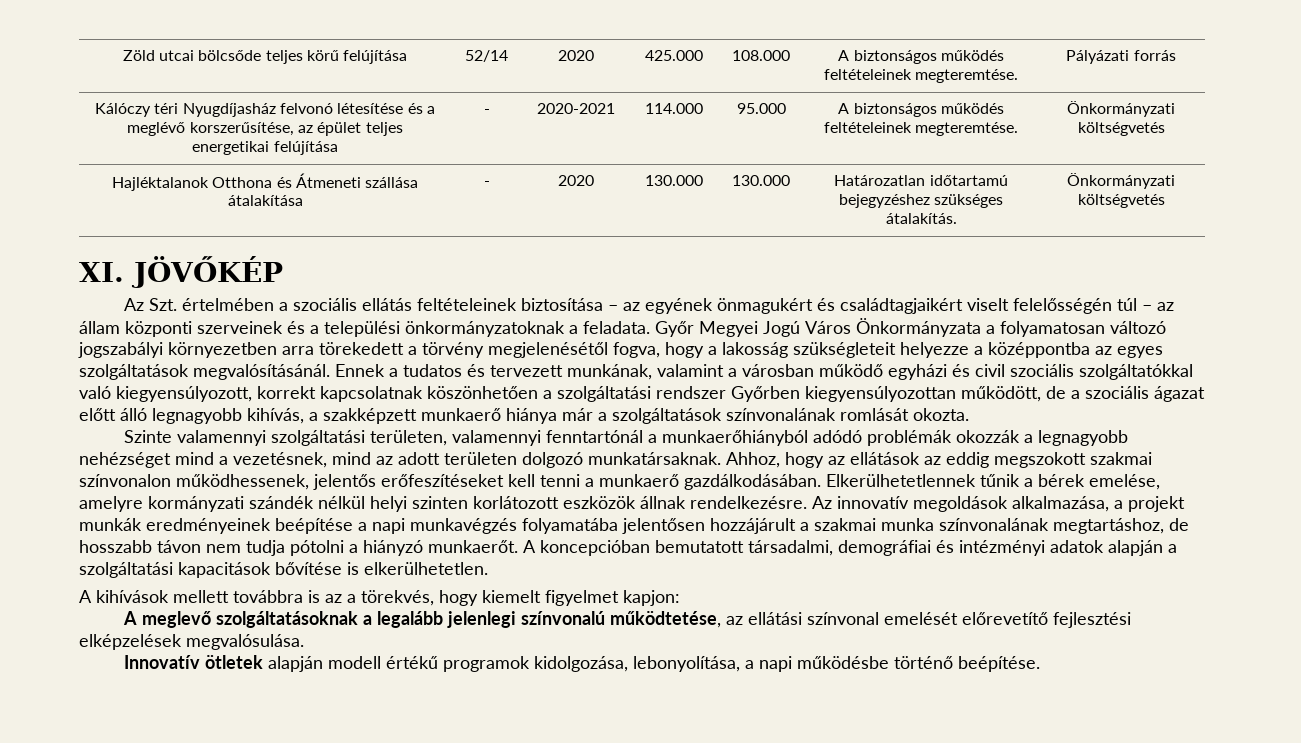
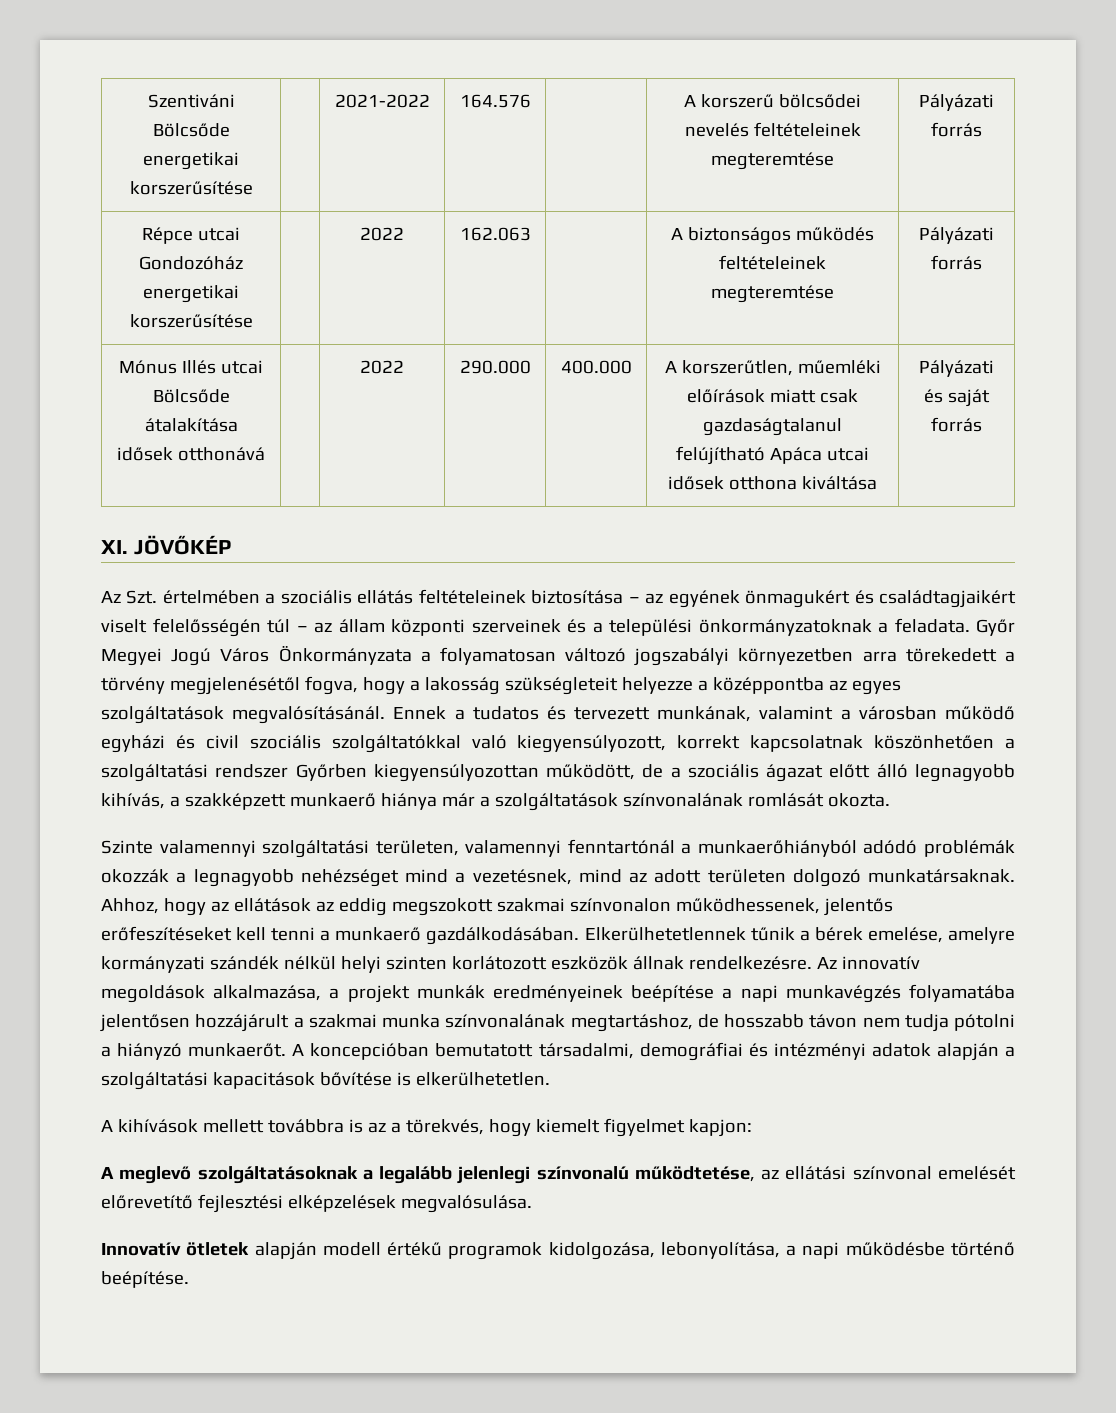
- Zöld utcai bölcsőde teljes körű felújítása | 52/14 | 2020 | 425.000 | 108.000 | A biztonságos működés feltételeinek megteremtése. | Pályázati forrás
- Kálóczy téri Nyugdíjasház felvonó létesítése és a meglévő korszerűsítése, az épület teljes energetikai felújítása | - | 2020-2021 | 114.000 | 95.000 | A biztonságos működés feltételeinek megteremtése. | Önkormányzati költségvetés
- Hajléktalanok Otthona és Átmeneti szállása átalakítása | - | 2020 | 130.000 | 130.000 | Határozatlan időtartamú bejegyzéshez szükséges átalakítás. | Önkormányzati költségvetés
+ Szentiváni Bölcsőde energetikai korszerűsítése | | 2021-2022 | 164.576 | | A korszerű bölcsődei nevelés feltételeinek megteremtése | Pályázati forrás
+ Répce utcai Gondozóház energetikai korszerűsítése | | 2022 | 162.063 | | A biztonságos működés feltételeinek megteremtése | Pályázati forrás
+ Mónus Illés utcai Bölcsőde átalakítása idősek otthonává | | 2022 | 290.000 | 400.000 | A korszerűtlen, műemléki előírások miatt csak gazdaságtalanul felújítható Apáca utcai idősek otthona kiváltása | Pályázati és saját forrás

